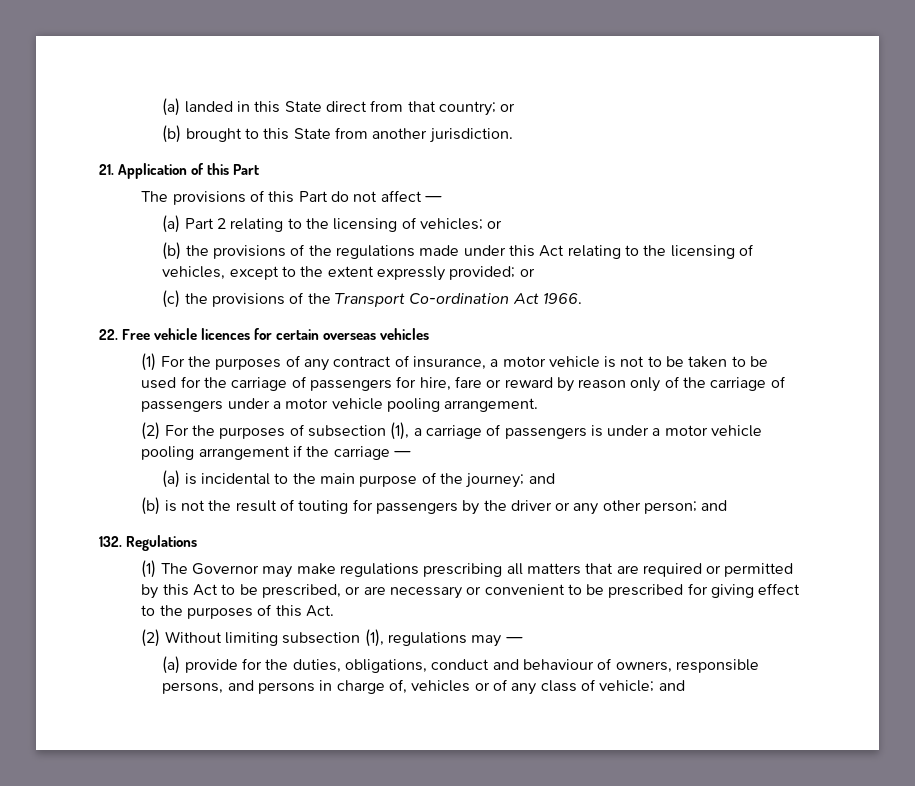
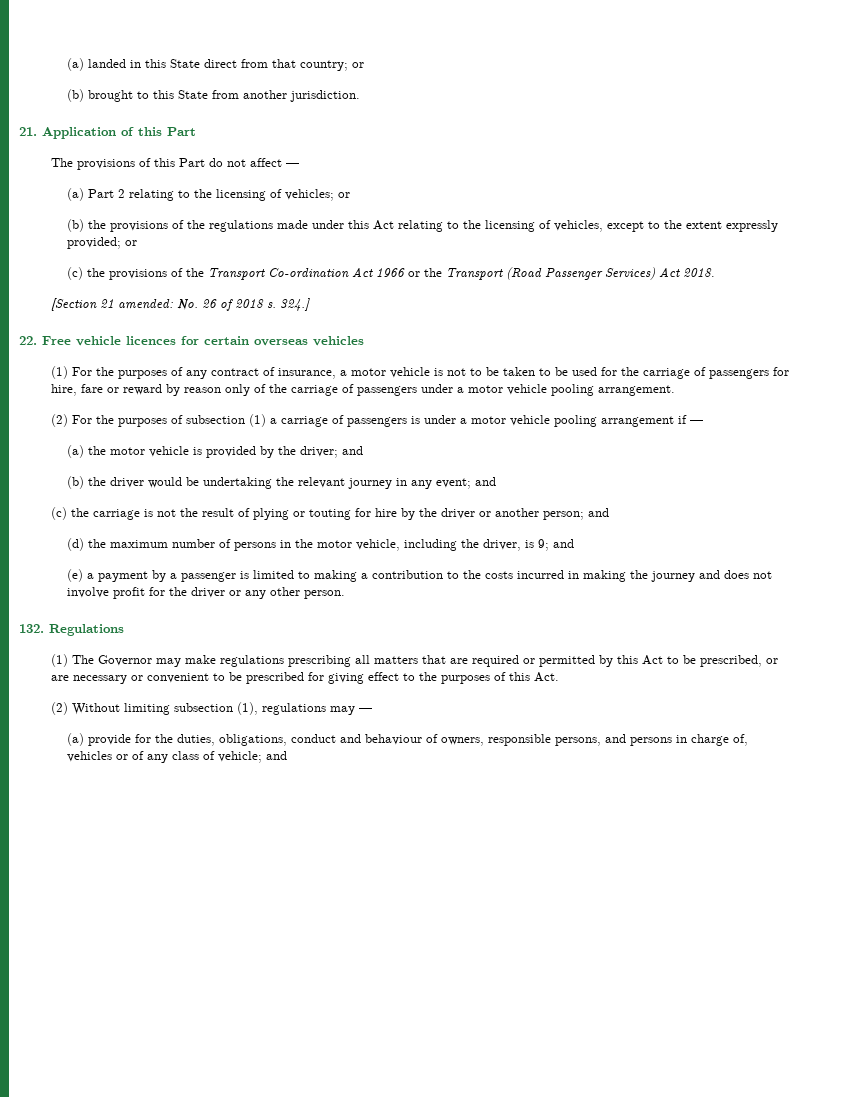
- (c) the provisions of the Transport Co-ordination Act 1966.
+ (c) the provisions of the Transport Co-ordination Act 1966 or the Transport (Road Passenger Services) Act 2018.
+ [Section 21 amended: No. 26 of 2018 s. 324.]
- (2) For the purposes of subsection (1), a carriage of passengers is under a motor vehicle pooling arrangement if the carriage —
- (a) is incidental to the main purpose of the journey; and
- (b) is not the result of touting for passengers by the driver or any other person; and
+ (2) For the purposes of subsection (1) a carriage of passengers is under a motor vehicle pooling arrangement if —
+ (a) the motor vehicle is provided by the driver; and
+ (b) the driver would be undertaking the relevant journey in any event; and
+ (c) the carriage is not the result of plying or touting for hire by the driver or another person; and
+ (d) the maximum number of persons in the motor vehicle, including the driver, is 9; and
+ (e) a payment by a passenger is limited to making a contribution to the costs incurred in making the journey and does not involve profit for the driver or any other person.

